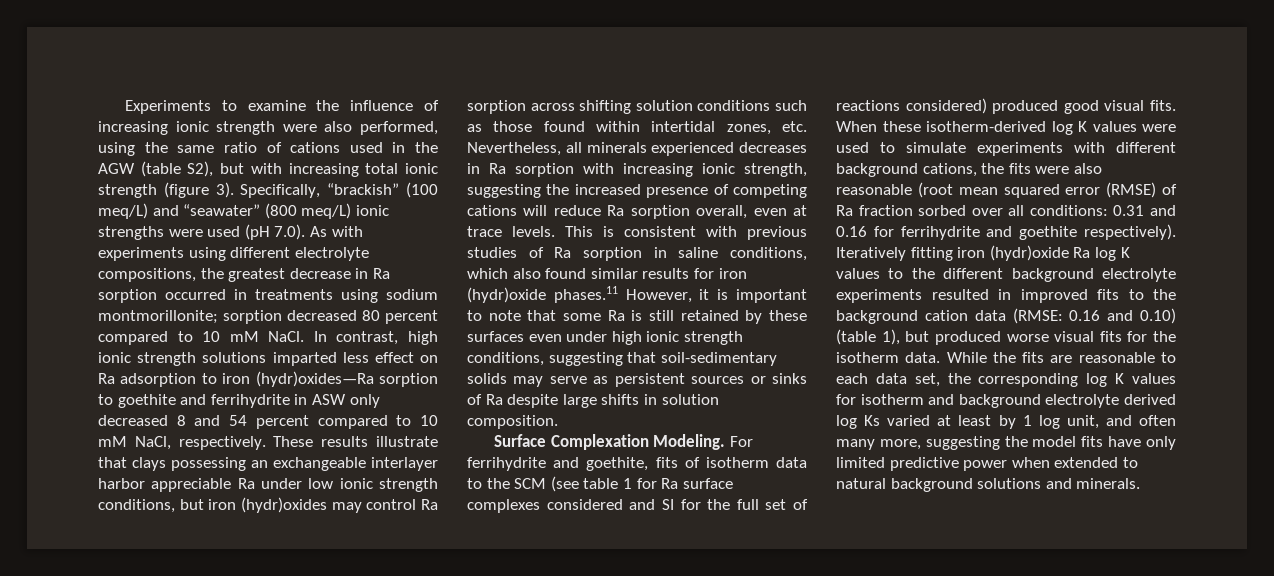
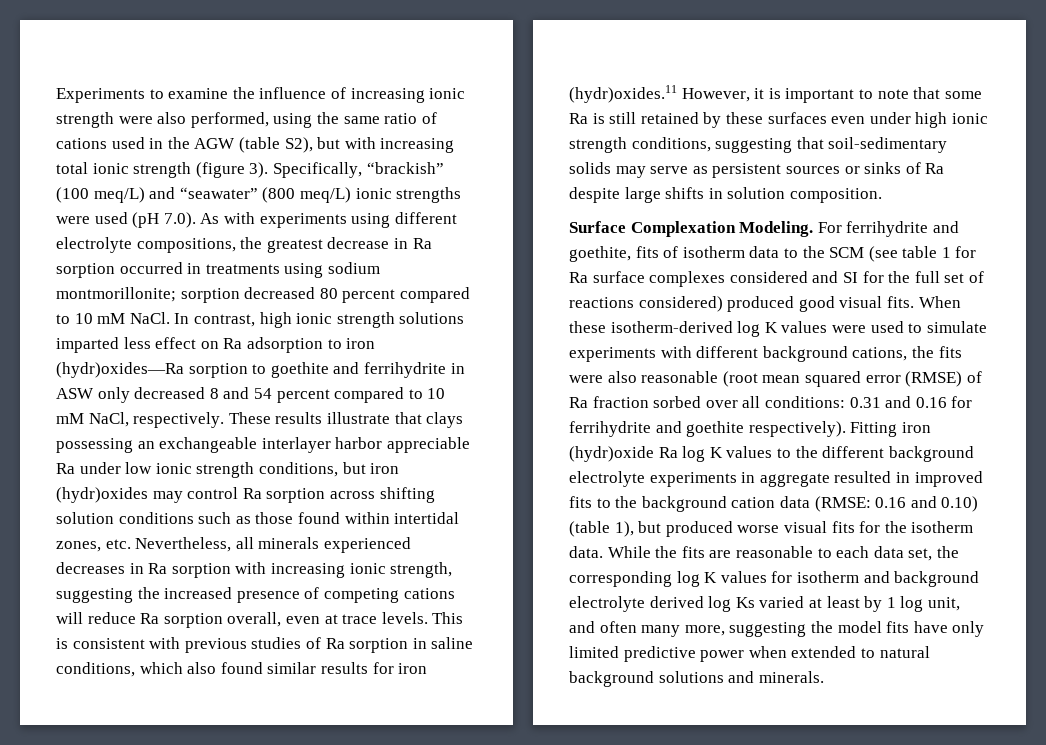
- This is consistent with previous studies of Ra sorption in saline conditions, which also found similar results for iron (hydr)oxide phases.11 However, it is important to note that some Ra is still retained by these surfaces even under high ionic strength conditions, suggesting that soil-sedimentary solids may serve as persistent sources or sinks of Ra despite large shifts in solution composition.
+ This is consistent with previous studies of Ra sorption in saline conditions, which also found similar results for iron (hydr)oxides.11 However, it is important to note that some Ra is still retained by these surfaces even under high ionic strength conditions, suggesting that soil-sedimentary solids may serve as persistent sources or sinks of Ra despite large shifts in solution composition.
- Iteratively fitting iron (hydr)oxide Ra log K values to the different background electrolyte experiments resulted in improved fits to the background cation data (RMSE: 0.16 and 0.10) (table 1), but produced worse visual fits for the isotherm data.
+ Fitting iron (hydr)oxide Ra log K values to the different background electrolyte experiments in aggregate resulted in improved fits to the background cation data (RMSE: 0.16 and 0.10) (table 1), but produced worse visual fits for the isotherm data.

